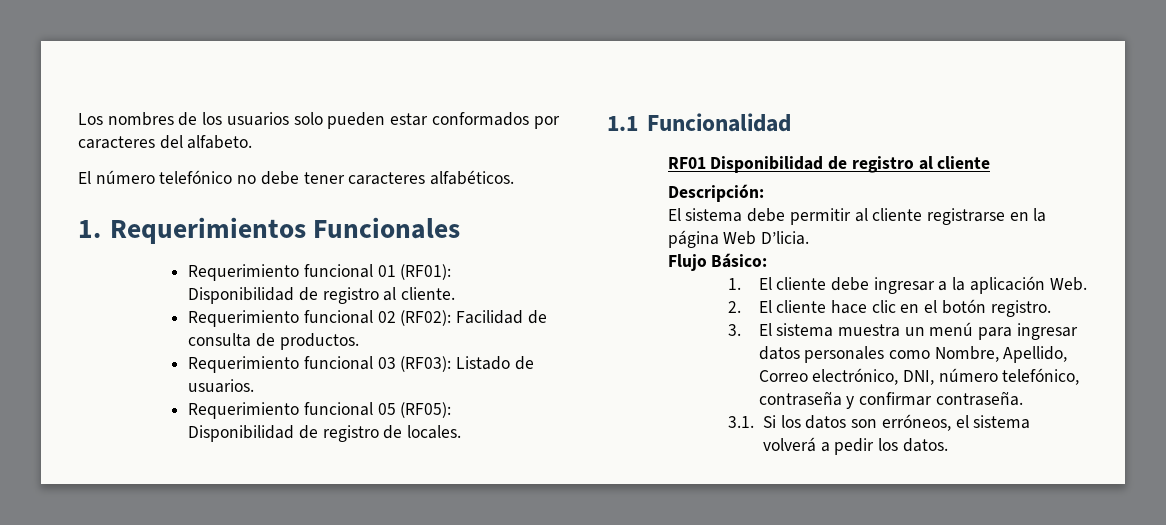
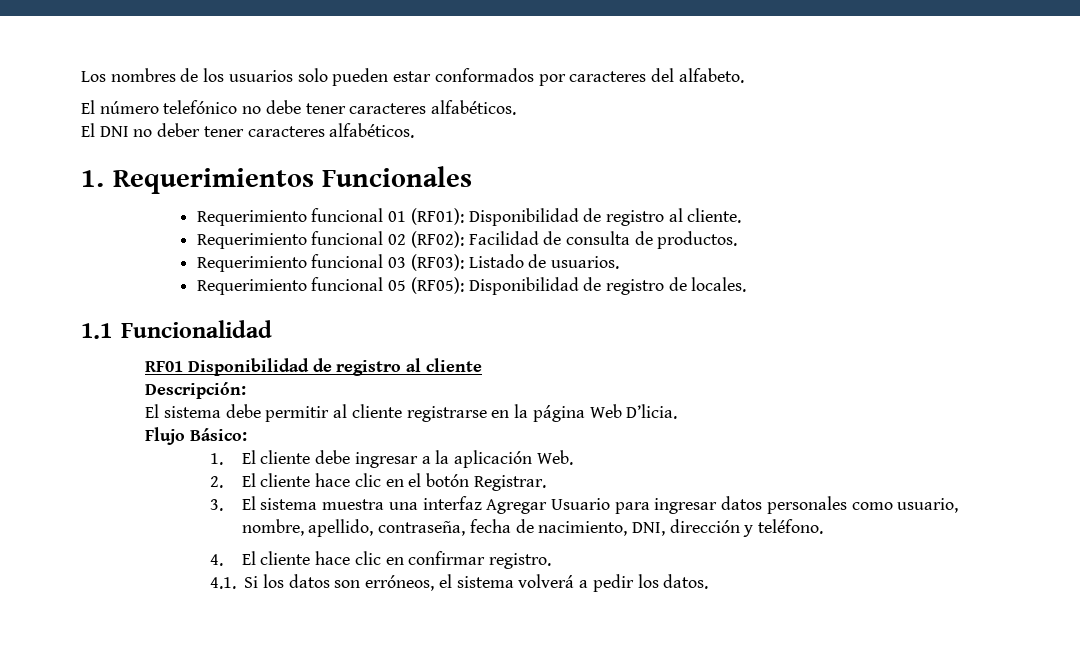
+ El DNI no deber tener caracteres alfabéticos.
- 2. El cliente hace clic en el botón registro.
+ 2. El cliente hace clic en el botón Registrar.
- 3. El sistema muestra un menú para ingresar datos personales como Nombre, Apellido, Correo electrónico, DNI, número telefónico, contraseña y confirmar contraseña.
- 3.1. Si los datos son erróneos, el sistema volverá a pedir los datos.
+ 3. El sistema muestra una interfaz Agregar Usuario para ingresar datos personales como usuario, nombre, apellido, contraseña, fecha de nacimiento, DNI, dirección y teléfono.
+ 4. El cliente hace clic en confirmar registro.
+ 4.1. Si los datos son erróneos, el sistema volverá a pedir los datos.

